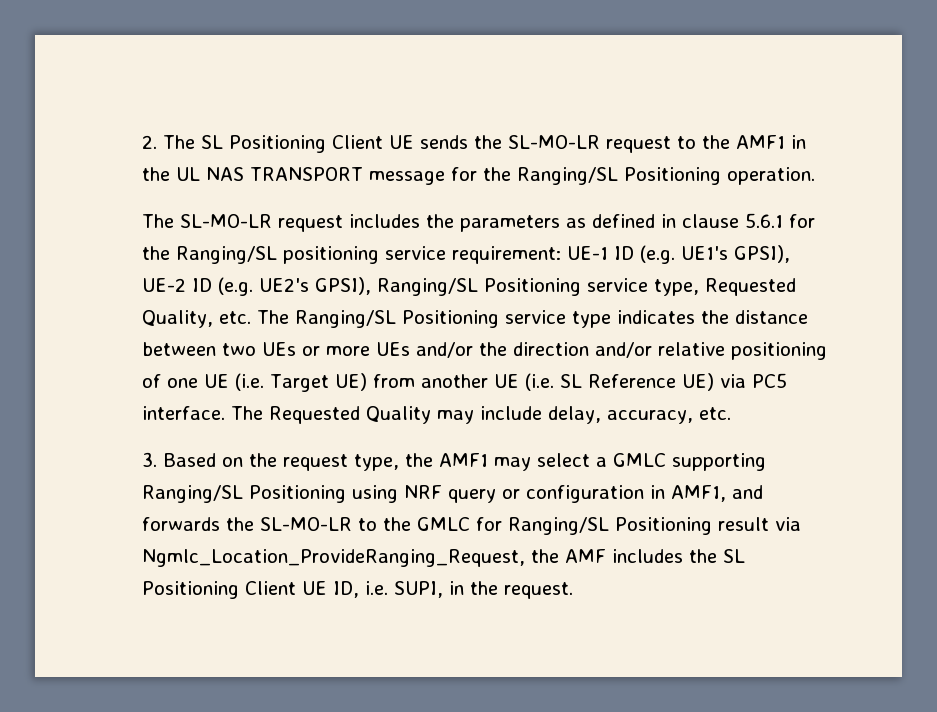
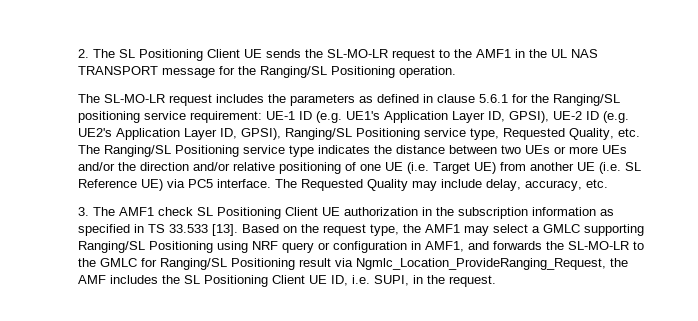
- UE-1 ID (e.g. UE1's GPSI), UE-2 ID (e.g. UE2's GPSI), Ranging/SL Positioning service type, Requested Quality, etc. The Ranging/SL Positioning service type indicates the distance between two UEs or more UEs and/or the direction and/or relative positioning of one UE (i.e. Target UE) from another UE (i.e. SL Reference UE) via PC5 interface.
+ UE-1 ID (e.g. UE1's Application Layer ID, GPSI), UE-2 ID (e.g. UE2's Application Layer ID, GPSI), Ranging/SL Positioning service type, Requested Quality, etc. The Ranging/SL Positioning service type indicates the distance between two UEs or more UEs and/or the direction and/or relative positioning of one UE (i.e. Target UE) from another UE (i.e. SL Reference UE) via PC5 interface.
- 3. Based on the request type, the AMF1 may select a GMLC supporting Ranging/SL Positioning using NRF query or configuration in AMF1, and forwards the SL-MO-LR to the GMLC for Ranging/SL Positioning result via Ngmlc_Location_ProvideRanging_Request, the AMF includes the SL Positioning Client UE ID, i.e. SUPI, in the request.
+ 3. The AMF1 check SL Positioning Client UE authorization in the subscription information as specified in TS 33.533 [13]. Based on the request type, the AMF1 may select a GMLC supporting Ranging/SL Positioning using NRF query or configuration in AMF1, and forwards the SL-MO-LR to the GMLC for Ranging/SL Positioning result via Ngmlc_Location_ProvideRanging_Request, the AMF includes the SL Positioning Client UE ID, i.e. SUPI, in the request.

